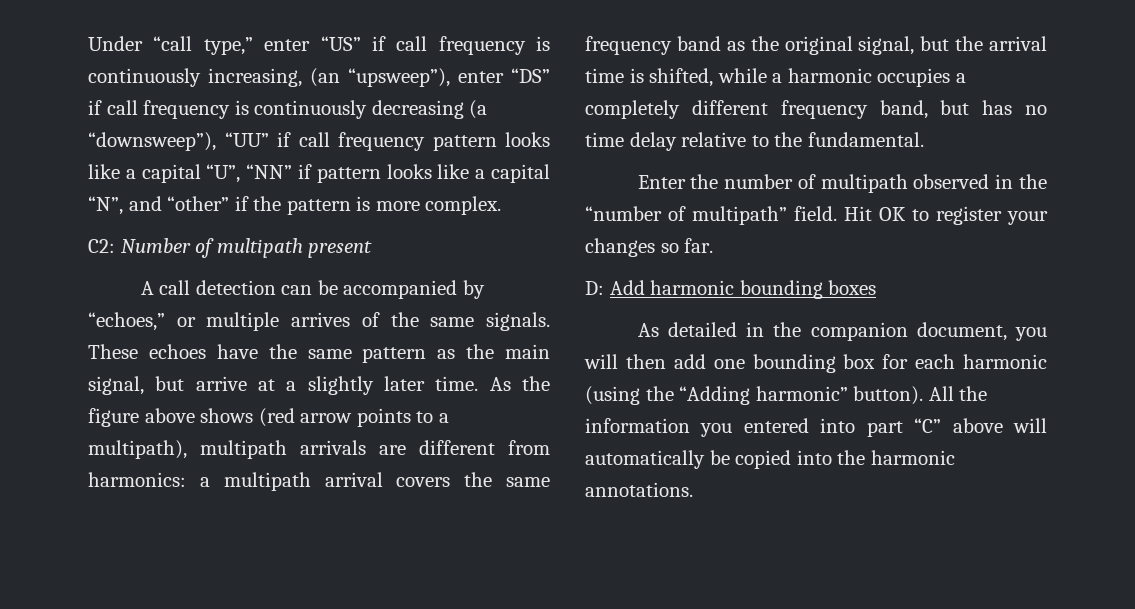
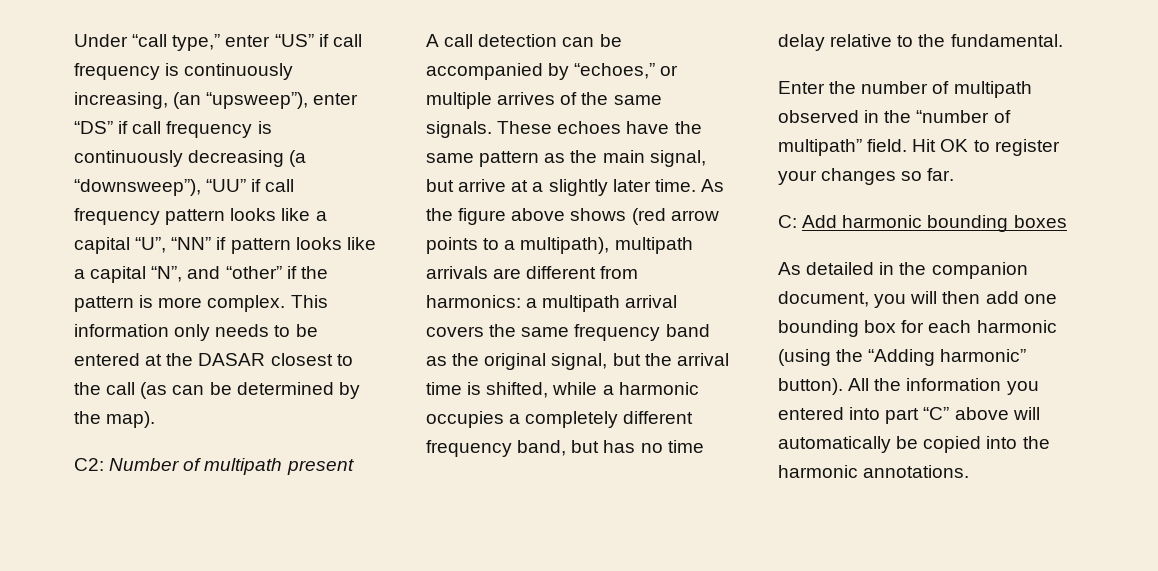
+ This information only needs to be entered at the DASAR closest to the call (as can be determined by the map).
- D: Add harmonic bounding boxes
+ C: Add harmonic bounding boxes

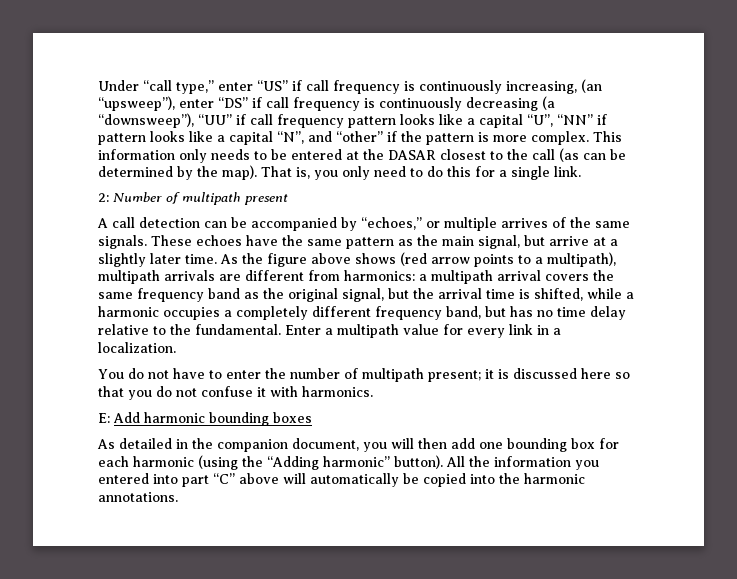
- This information only needs to be entered at the DASAR closest to the call (as can be determined by the map).
- C2: Number of multipath present
+ This information only needs to be entered at the DASAR closest to the call (as can be determined by the map). That is, you only need to do this for a single link.
+ 2: Number of multipath present
- As the figure above shows (red arrow points to a multipath), multipath arrivals are different from harmonics: a multipath arrival covers the same frequency band as the original signal, but the arrival time is shifted, while a harmonic occupies a completely different frequency band, but has no time delay relative to the fundamental.
- Enter the number of multipath observed in the “number of multipath” field. Hit OK to register your changes so far.
- C: Add harmonic bounding boxes
+ As the figure above shows (red arrow points to a multipath), multipath arrivals are different from harmonics: a multipath arrival covers the same frequency band as the original signal, but the arrival time is shifted, while a harmonic occupies a completely different frequency band, but has no time delay relative to the fundamental. Enter a multipath value for every link in a localization.
+ You do not have to enter the number of multipath present; it is discussed here so that you do not confuse it with harmonics.
+ E: Add harmonic bounding boxes

